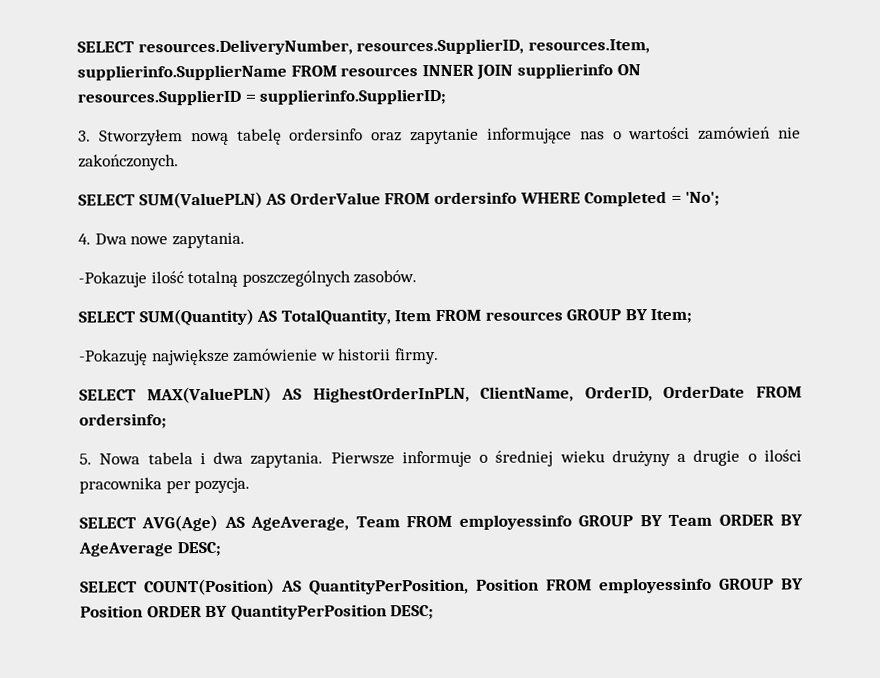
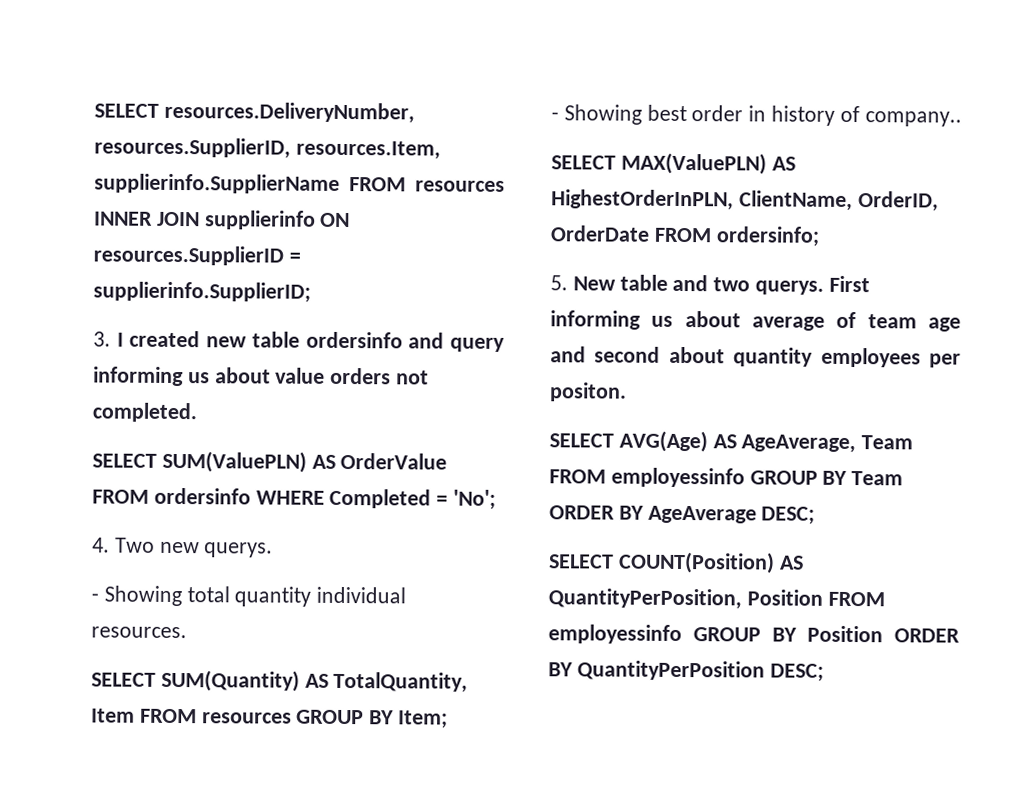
- 3. Stworzyłem nową tabelę ordersinfo oraz zapytanie informujące nas o wartości zamówień nie zakończonych.
+ 3. I created new table ordersinfo and query informing us about value orders not completed.
- 4. Dwa nowe zapytania.
- -Pokazuje ilość totalną poszczególnych zasobów.
+ 4. Two new querys.
+ - Showing total quantity individual resources.
- -Pokazuję największe zamówienie w historii firmy.
+ - Showing best order in history of company..
- 5. Nowa tabela i dwa zapytania. Pierwsze informuje o średniej wieku drużyny a drugie o ilości pracownika per pozycja.
+ 5. New table and two querys. First informing us about average of team age and second about quantity employees per positon.

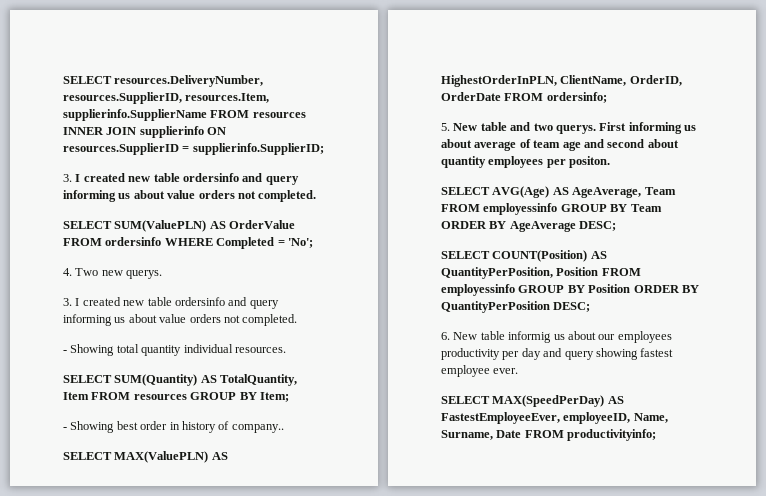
  4. Two new querys.
+ 3. I created new table ordersinfo and query informing us about value orders not completed.
+ 6. New table informig us about our employees productivity per day and query showing fastest employee ever.
+ SELECT MAX(SpeedPerDay) AS FastestEmployeeEver, employeeID, Name, Surname, Date FROM productivityinfo;

